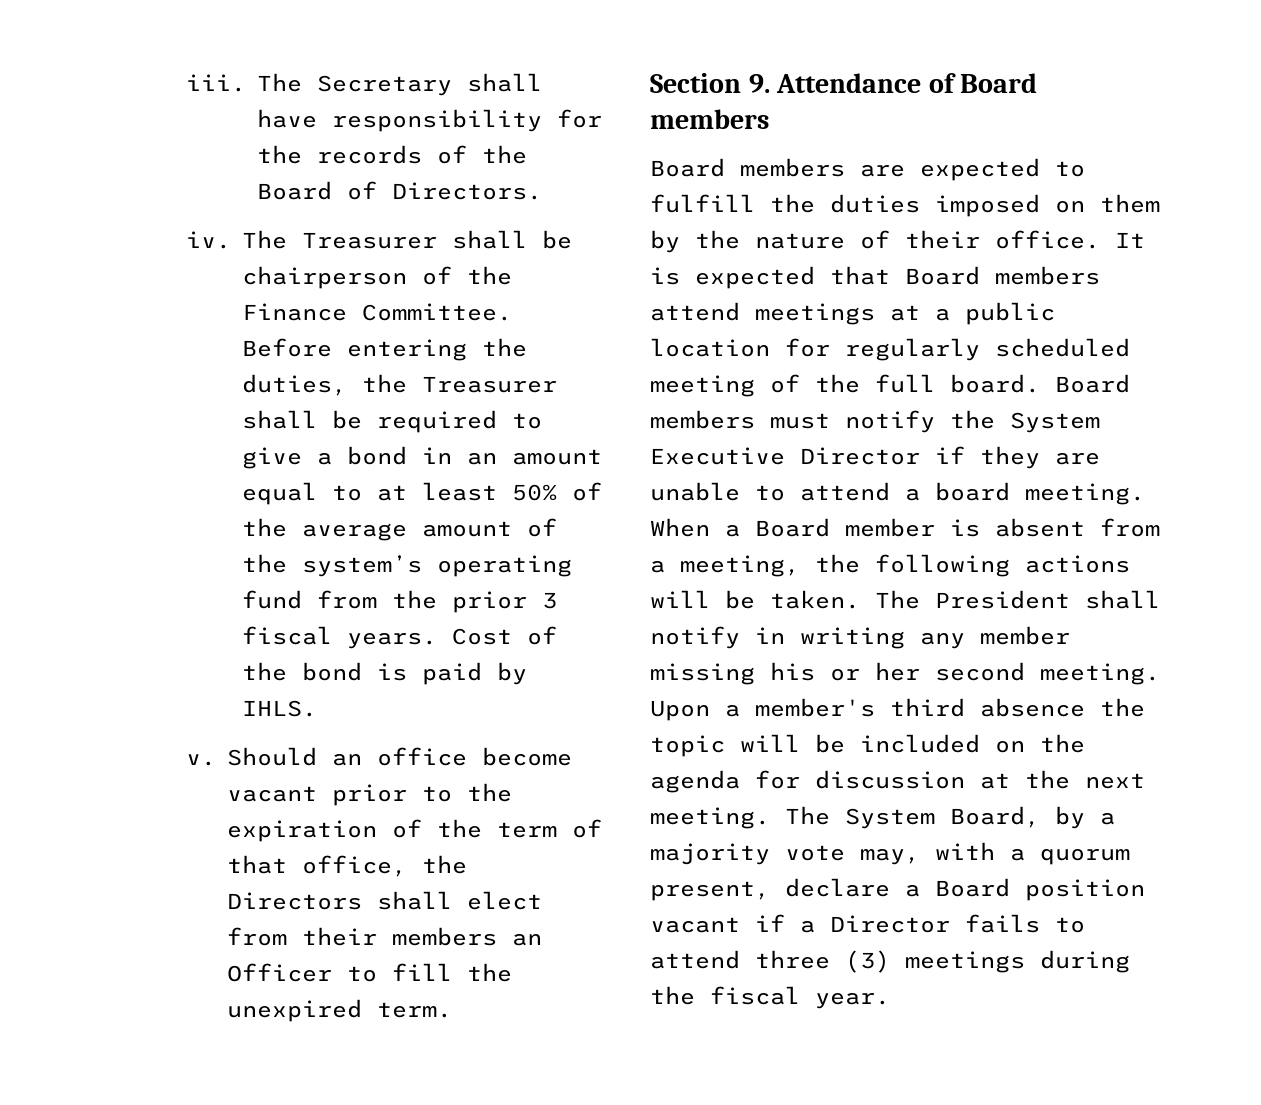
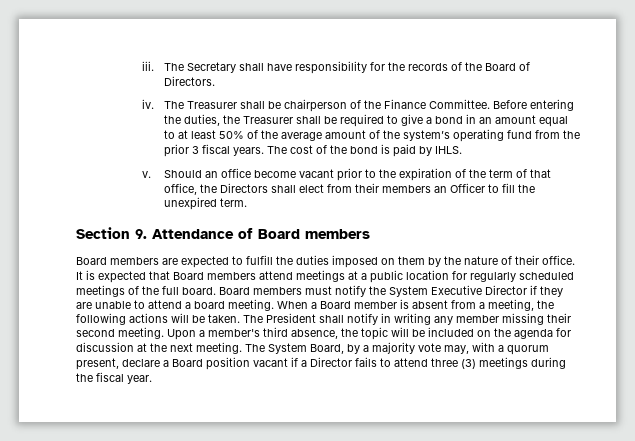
- Cost of the bond is paid by IHLS.
+ The cost of the bond is paid by IHLS.
- It is expected that Board members attend meetings at a public location for regularly scheduled meeting of the full board.
+ It is expected that Board members attend meetings at a public location for regularly scheduled meetings of the full board.
- The President shall notify in writing any member missing his or her second meeting.
+ The President shall notify in writing any member missing their second meeting.
- Upon a member's third absence the topic will be included on the agenda for discussion at the next meeting.
+ Upon a member's third absence, the topic will be included on the agenda for discussion at the next meeting.

